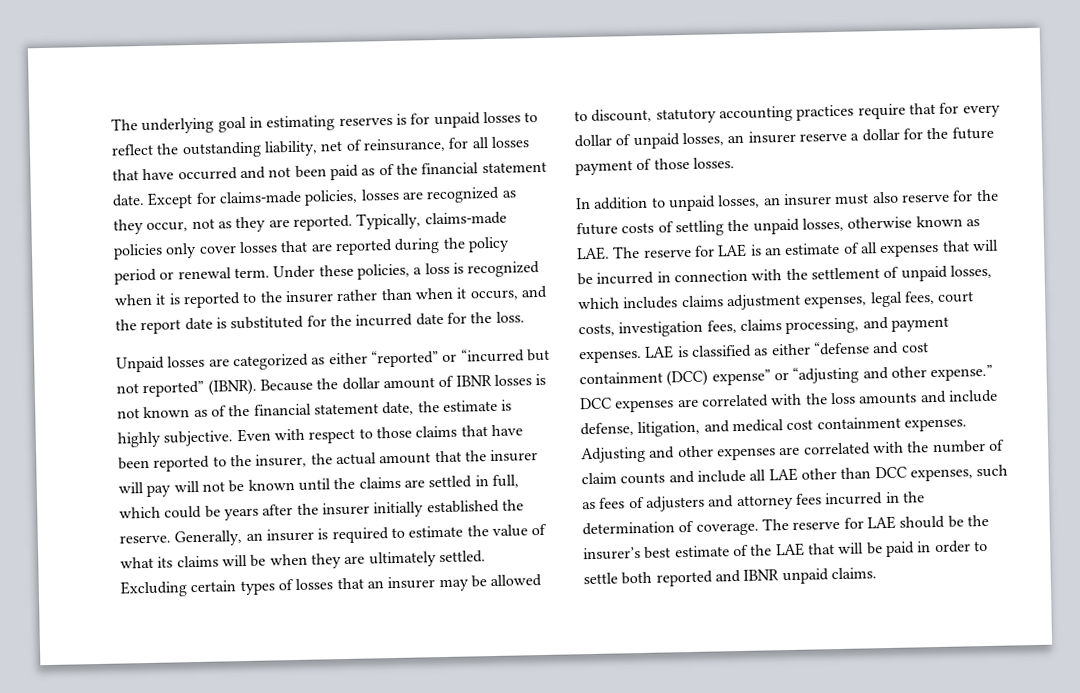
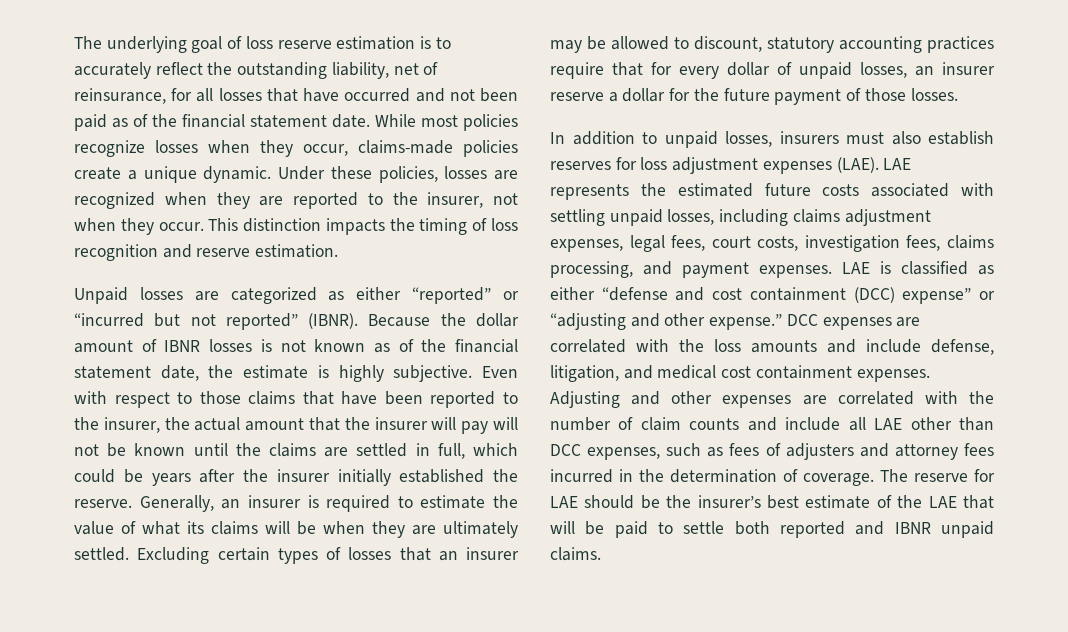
- The underlying goal in estimating reserves is for unpaid losses to reflect the outstanding liability, net of reinsurance, for all losses that have occurred and not been paid as of the financial statement date.
+ The underlying goal of loss reserve estimation is to accurately reflect the outstanding liability, net of reinsurance, for all losses that have occurred and not been paid as of the financial statement date.
- Except for claims-made policies, losses are recognized as they occur, not as they are reported. Typically, claims-made policies only cover losses that are reported during the policy period or renewal term. Under these policies, a loss is recognized when it is reported to the insurer rather than when it occurs, and the report date is substituted for the incurred date for the loss.
+ While most policies recognize losses when they occur, claims-made policies create a unique dynamic. Under these policies, losses are recognized when they are reported to the insurer, not when they occur. This distinction impacts the timing of loss recognition and reserve estimation.
- In addition to unpaid losses, an insurer must also reserve for the future costs of settling the unpaid losses, otherwise known as LAE. The reserve for LAE is an estimate of all expenses that will be incurred in connection with the settlement of unpaid losses, which includes claims adjustment expenses, legal fees, court costs, investigation fees, claims processing, and payment expenses.
+ In addition to unpaid losses, insurers must also establish reserves for loss adjustment expenses (LAE). LAE represents the estimated future costs associated with settling unpaid losses, including claims adjustment expenses, legal fees, court costs, investigation fees, claims processing, and payment expenses.
- The reserve for LAE should be the insurer’s best estimate of the LAE that will be paid in order to settle both reported and IBNR unpaid claims.
+ The reserve for LAE should be the insurer’s best estimate of the LAE that will be paid to settle both reported and IBNR unpaid claims.

